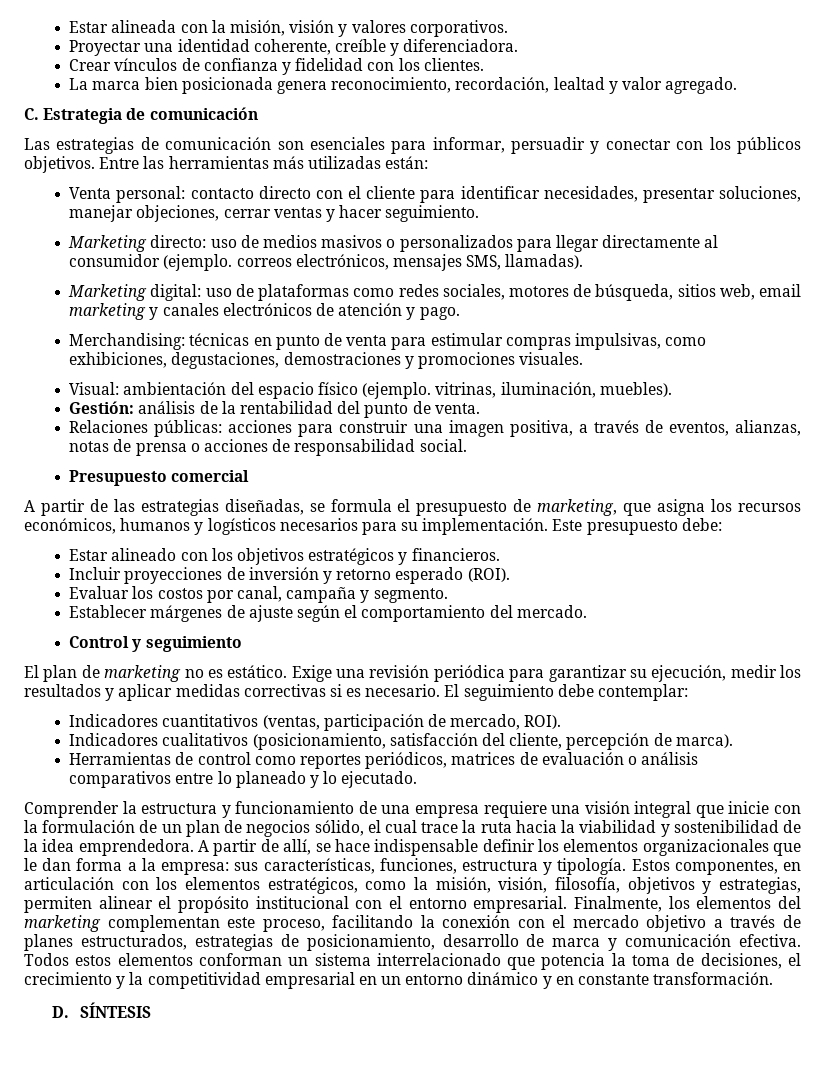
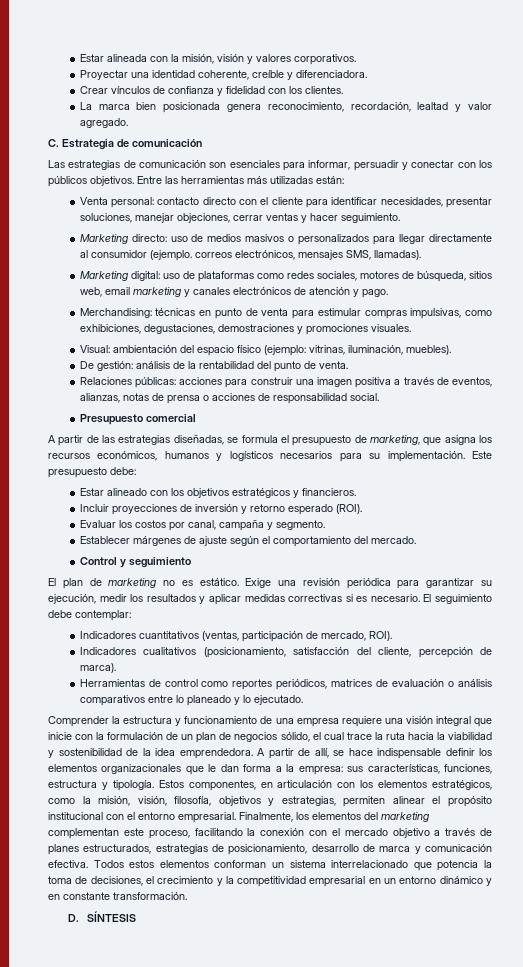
- Visual: ambientación del espacio físico (ejemplo. vitrinas, iluminación, muebles).
+ Visual: ambientación del espacio físico (ejemplo: vitrinas, iluminación, muebles).
- Gestión: análisis de la rentabilidad del punto de venta.
+ De gestión: análisis de la rentabilidad del punto de venta.
- Relaciones públicas: acciones para construir una imagen positiva, a través de eventos, alianzas, notas de prensa o acciones de responsabilidad social.
+ Relaciones públicas: acciones para construir una imagen positiva a través de eventos, alianzas, notas de prensa o acciones de responsabilidad social.

